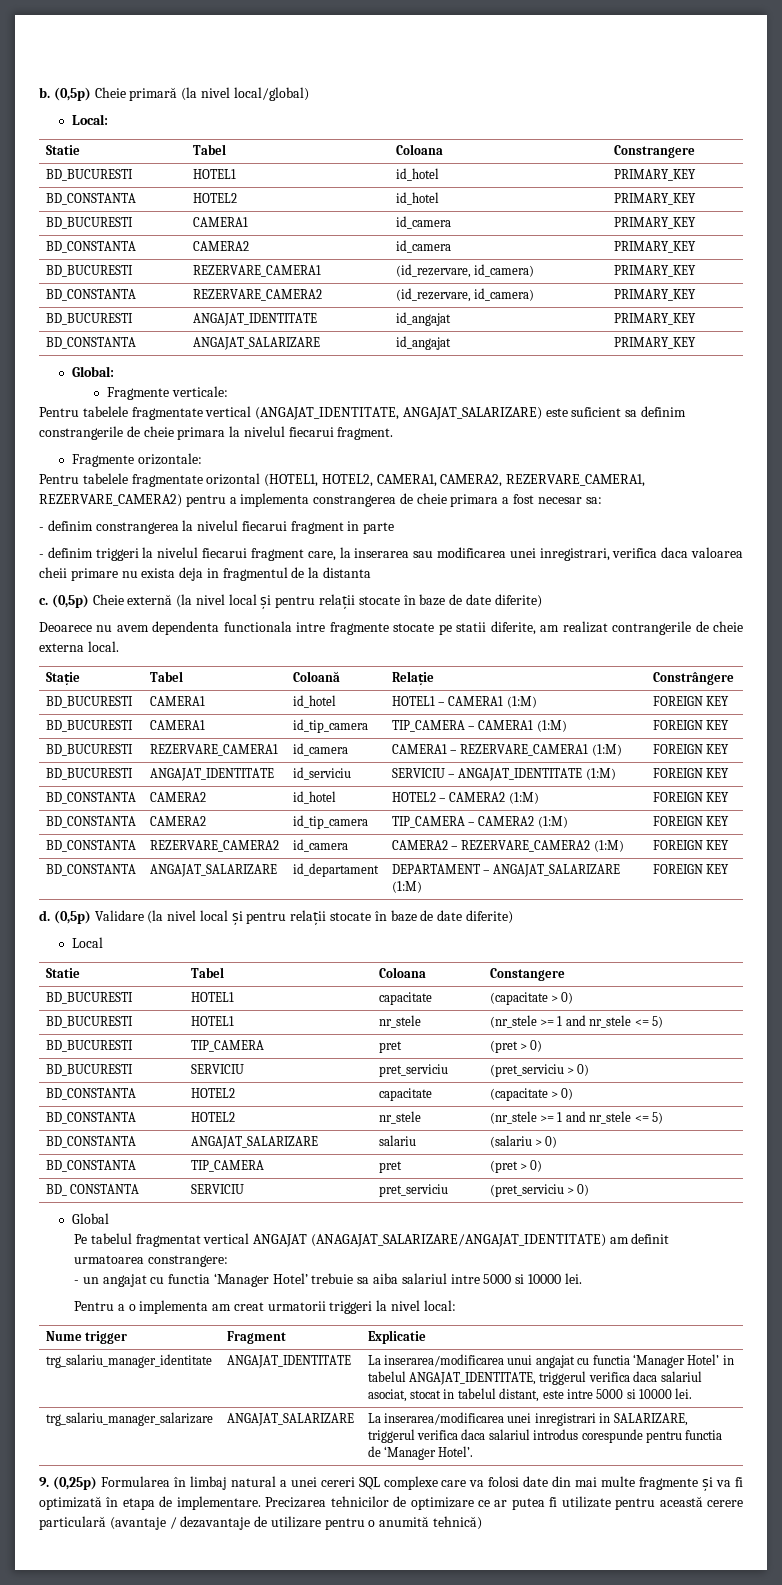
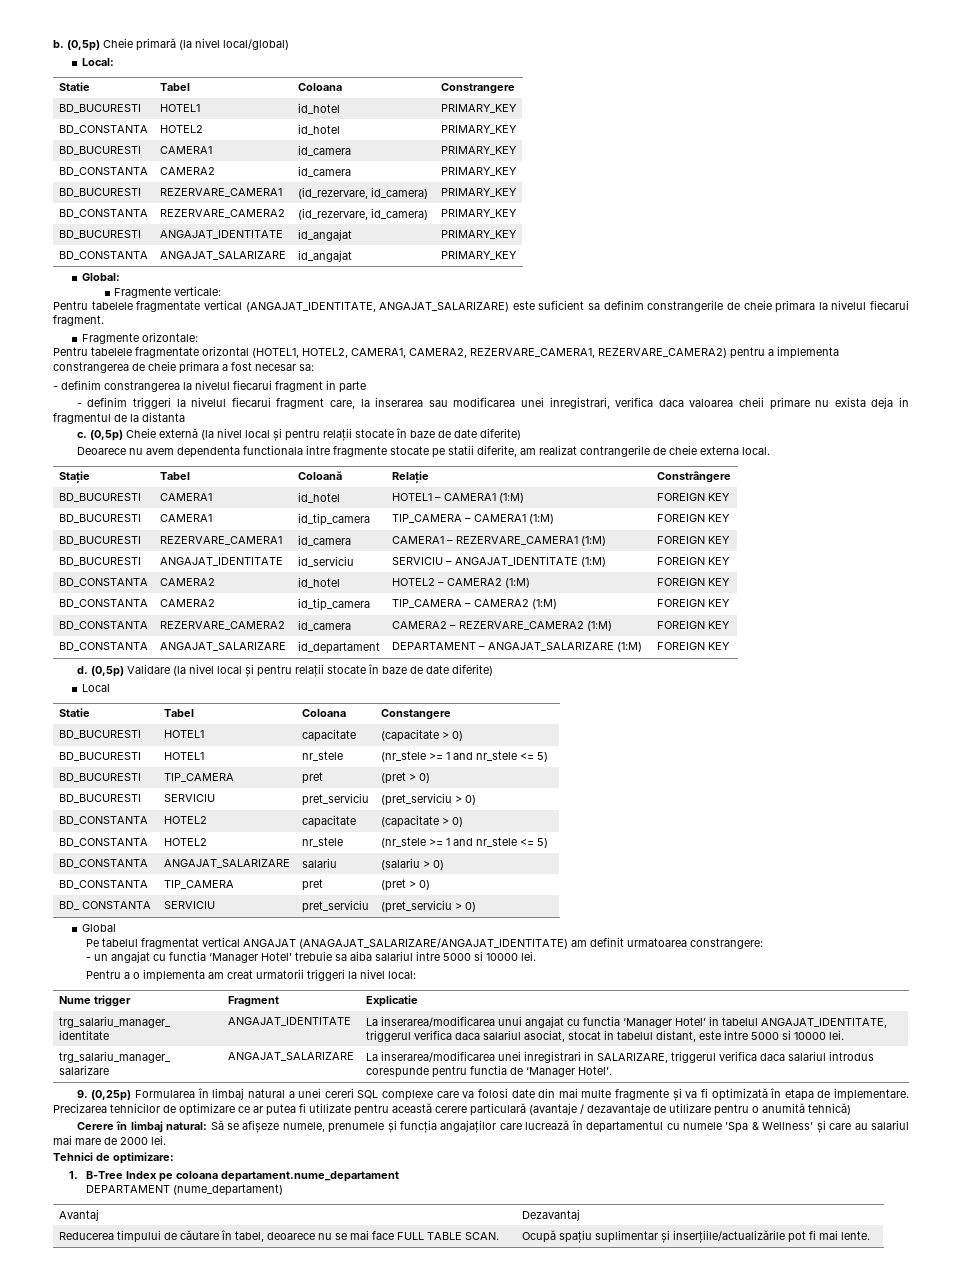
+ Cerere în limbaj natural: Să se afișeze numele, prenumele și funcția angajaților care lucrează în departamentul cu numele ’Spa & Wellness’ și care au salariul mai mare de 2000 lei.
+ Tehnici de optimizare:
+ 1. B-Tree Index pe coloana departament.nume_departament
+ DEPARTAMENT (nume_departament)
+ Avantaj | Dezavantaj
+ Reducerea timpului de căutare în tabel, deoarece nu se mai face FULL TABLE SCAN. | Ocupă spațiu suplimentar și inserțiile/actualizările pot fi mai lente.

